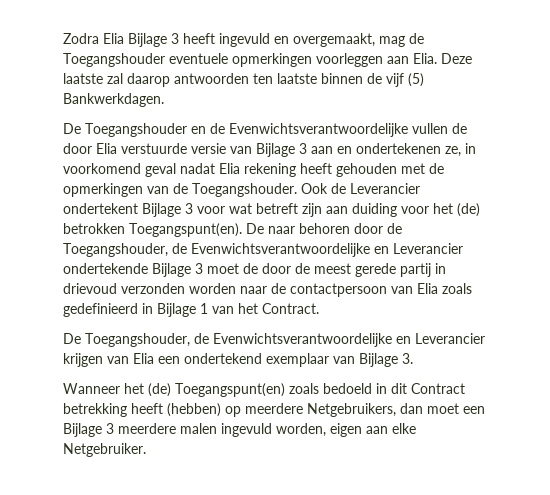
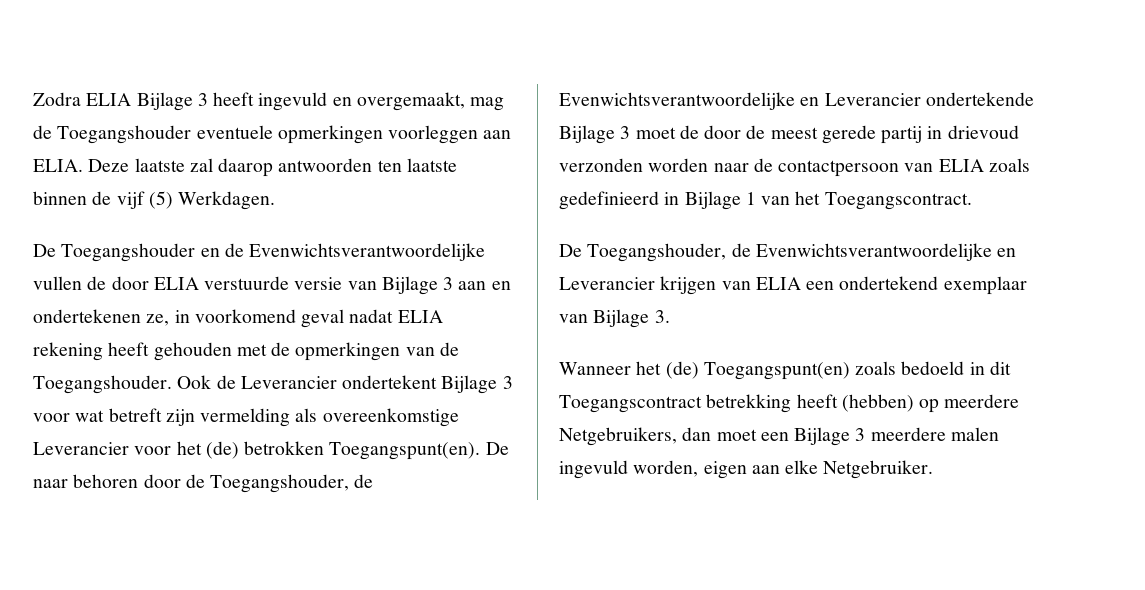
- Zodra Elia Bijlage 3 heeft ingevuld en overgemaakt, mag de Toegangshouder eventuele opmerkingen voorleggen aan Elia.
+ Zodra ELIA Bijlage 3 heeft ingevuld en overgemaakt, mag de Toegangshouder eventuele opmerkingen voorleggen aan ELIA.
- Deze laatste zal daarop antwoorden ten laatste binnen de vijf (5) Bankwerkdagen.
+ Deze laatste zal daarop antwoorden ten laatste binnen de vijf (5) Werkdagen.
- De Toegangshouder en de Evenwichtsverantwoordelijke vullen de door Elia verstuurde versie van Bijlage 3 aan en ondertekenen ze, in voorkomend geval nadat Elia rekening heeft gehouden met de opmerkingen van de Toegangshouder.
+ De Toegangshouder en de Evenwichtsverantwoordelijke vullen de door ELIA verstuurde versie van Bijlage 3 aan en ondertekenen ze, in voorkomend geval nadat ELIA rekening heeft gehouden met de opmerkingen van de Toegangshouder.
- Ook de Leverancier ondertekent Bijlage 3 voor wat betreft zijn aan duiding voor het (de) betrokken Toegangspunt(en).
+ Ook de Leverancier ondertekent Bijlage 3 voor wat betreft zijn vermelding als overeenkomstige Leverancier voor het (de) betrokken Toegangspunt(en).
- De naar behoren door de Toegangshouder, de Evenwichtsverantwoordelijke en Leverancier ondertekende Bijlage 3 moet de door de meest gerede partij in drievoud verzonden worden naar de contactpersoon van Elia zoals gedefinieerd in Bijlage 1 van het Contract.
+ De naar behoren door de Toegangshouder, de Evenwichtsverantwoordelijke en Leverancier ondertekende Bijlage 3 moet de door de meest gerede partij in drievoud verzonden worden naar de contactpersoon van ELIA zoals gedefinieerd in Bijlage 1 van het Toegangscontract.
- De Toegangshouder, de Evenwichtsverantwoordelijke en Leverancier krijgen van Elia een ondertekend exemplaar van Bijlage 3.
+ De Toegangshouder, de Evenwichtsverantwoordelijke en Leverancier krijgen van ELIA een ondertekend exemplaar van Bijlage 3.
- Wanneer het (de) Toegangspunt(en) zoals bedoeld in dit Contract betrekking heeft (hebben) op meerdere Netgebruikers, dan moet een Bijlage 3 meerdere malen ingevuld worden, eigen aan elke Netgebruiker.
+ Wanneer het (de) Toegangspunt(en) zoals bedoeld in dit Toegangscontract betrekking heeft (hebben) op meerdere Netgebruikers, dan moet een Bijlage 3 meerdere malen ingevuld worden, eigen aan elke Netgebruiker.

